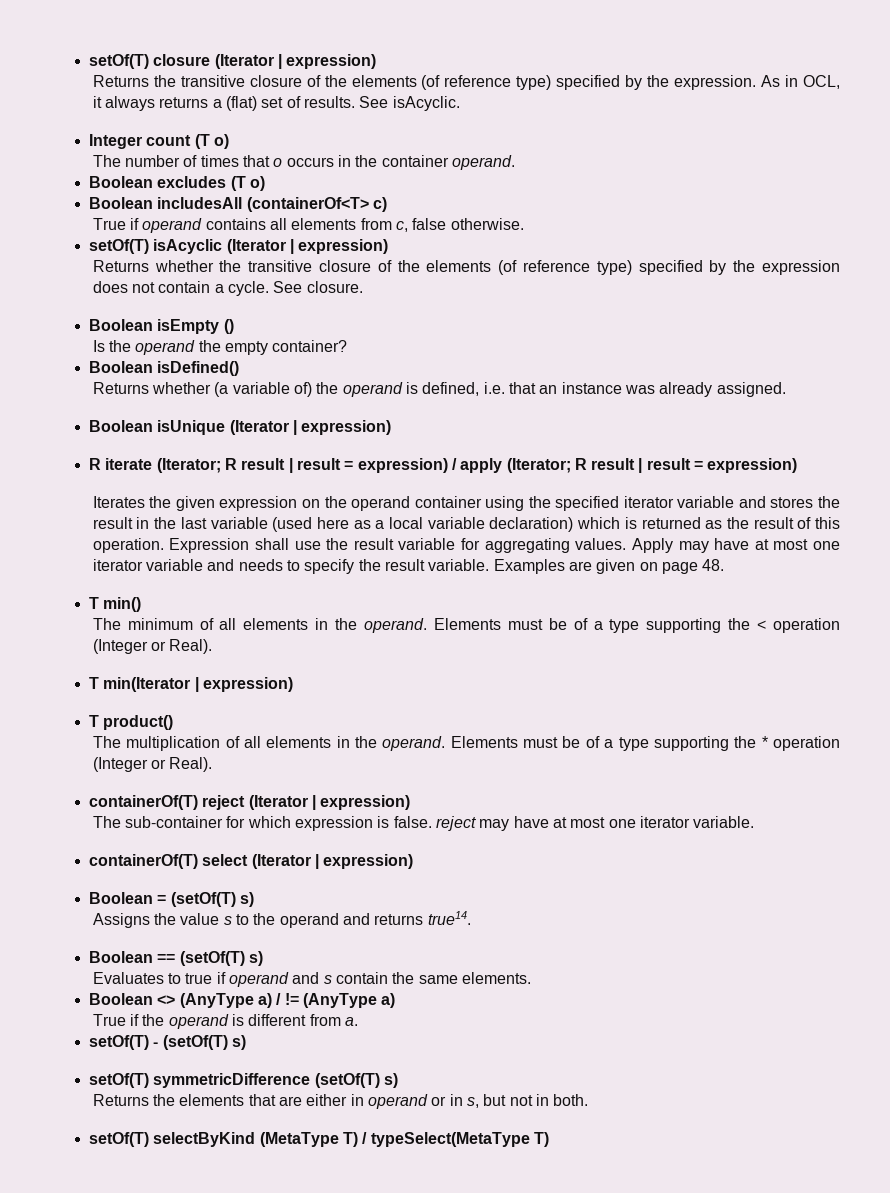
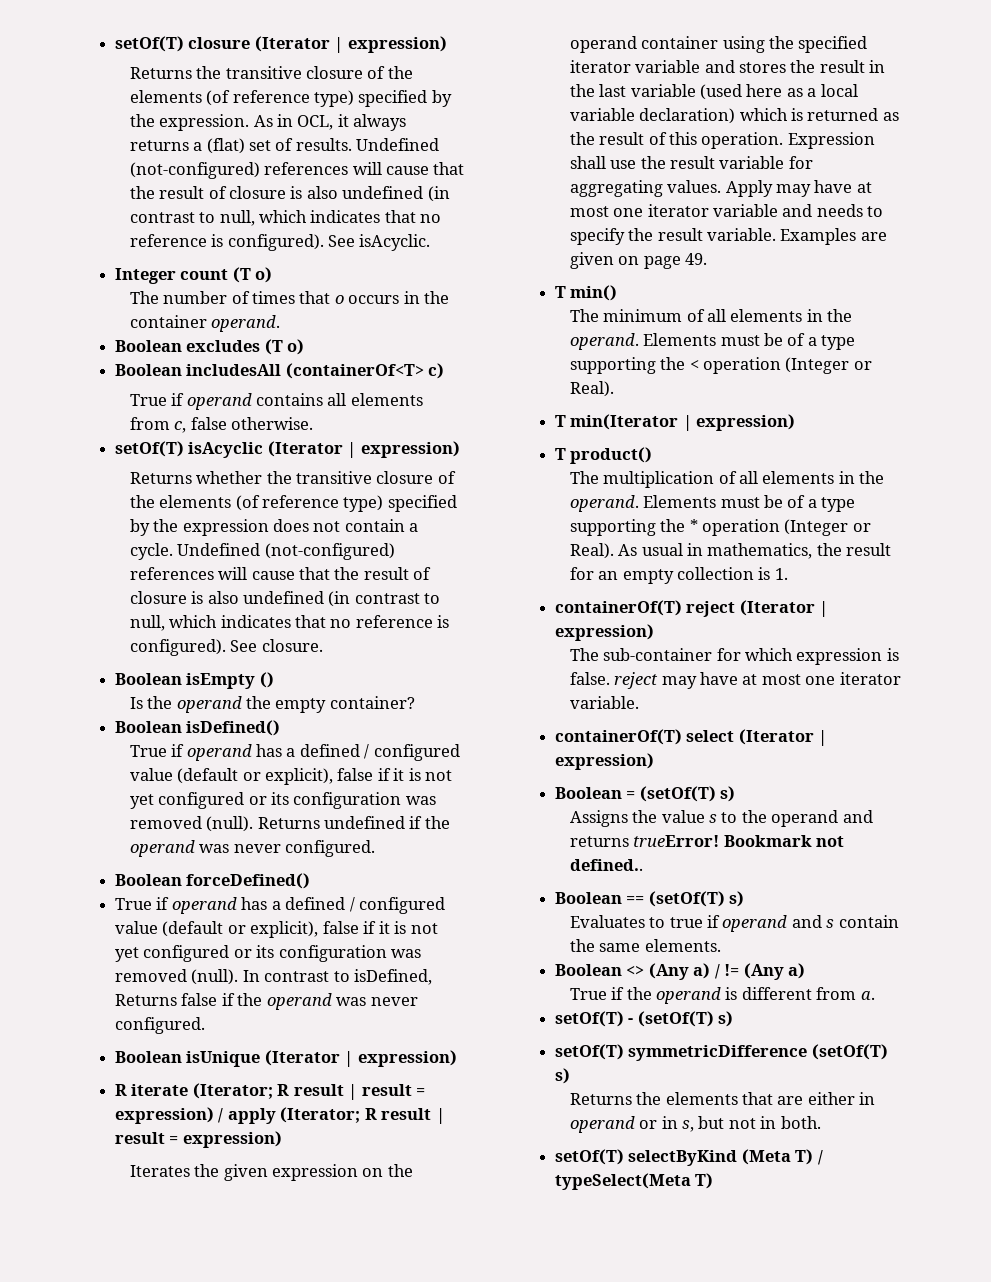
- As in OCL, it always returns a (flat) set of results.
+ As in OCL, it always returns a (flat) set of results. Undefined (not-configured) references will cause that the result of closure is also undefined (in contrast to null, which indicates that no reference is configured).
- Returns whether the transitive closure of the elements (of reference type) specified by the expression does not contain a cycle.
+ Returns whether the transitive closure of the elements (of reference type) specified by the expression does not contain a cycle. Undefined (not-configured) references will cause that the result of closure is also undefined (in contrast to null, which indicates that no reference is configured).
- Returns whether (a variable of) the operand is defined, i.e. that an instance was already assigned.
+ True if operand has a defined / configured value (default or explicit), false if it is not yet configured or its configuration was removed (null). Returns undefined if the operand was never configured.
+ Boolean forceDefined()
+ True if operand has a defined / configured value (default or explicit), false if it is not yet configured or its configuration was removed (null). In contrast to isDefined, Returns false if the operand was never configured.
- Examples are given on page 48.
+ Examples are given on page 49.
+ As usual in mathematics, the result for an empty collection is 1.
- Assigns the value s to the operand and returns true14.
+ Assigns the value s to the operand and returns trueError! Bookmark not defined..
- Boolean <> (AnyType a) / != (AnyType a)
+ Boolean <> (Any a) / != (Any a)
- setOf(T) selectByKind (MetaType T) / typeSelect(MetaType T)
+ setOf(T) selectByKind (Meta T) / typeSelect(Meta T)

